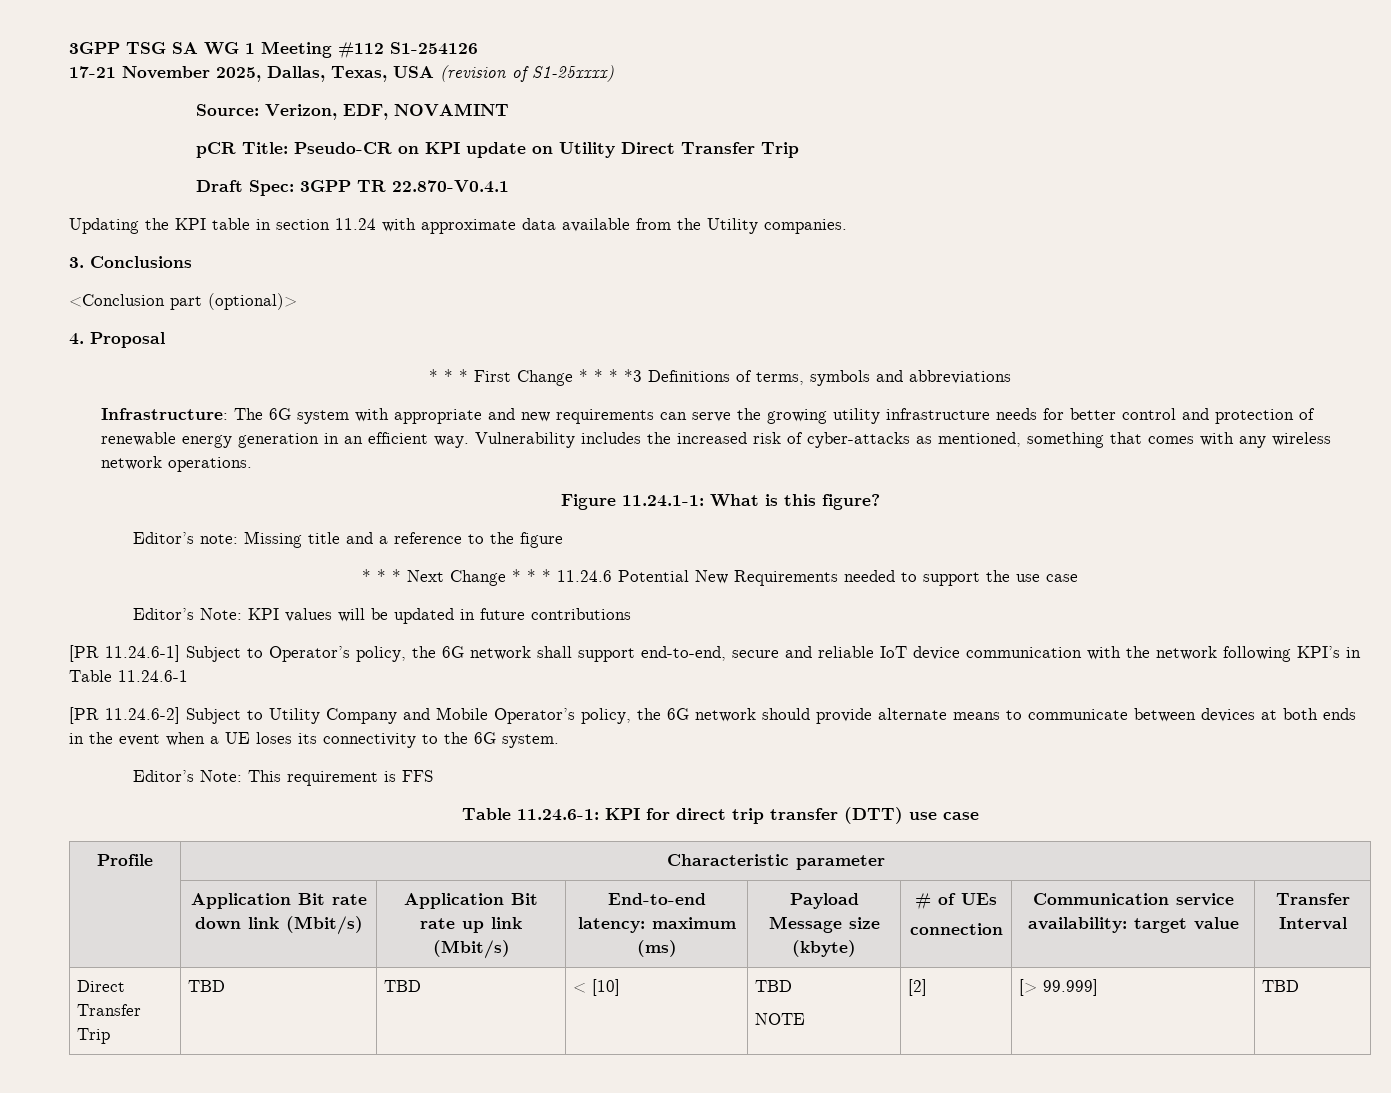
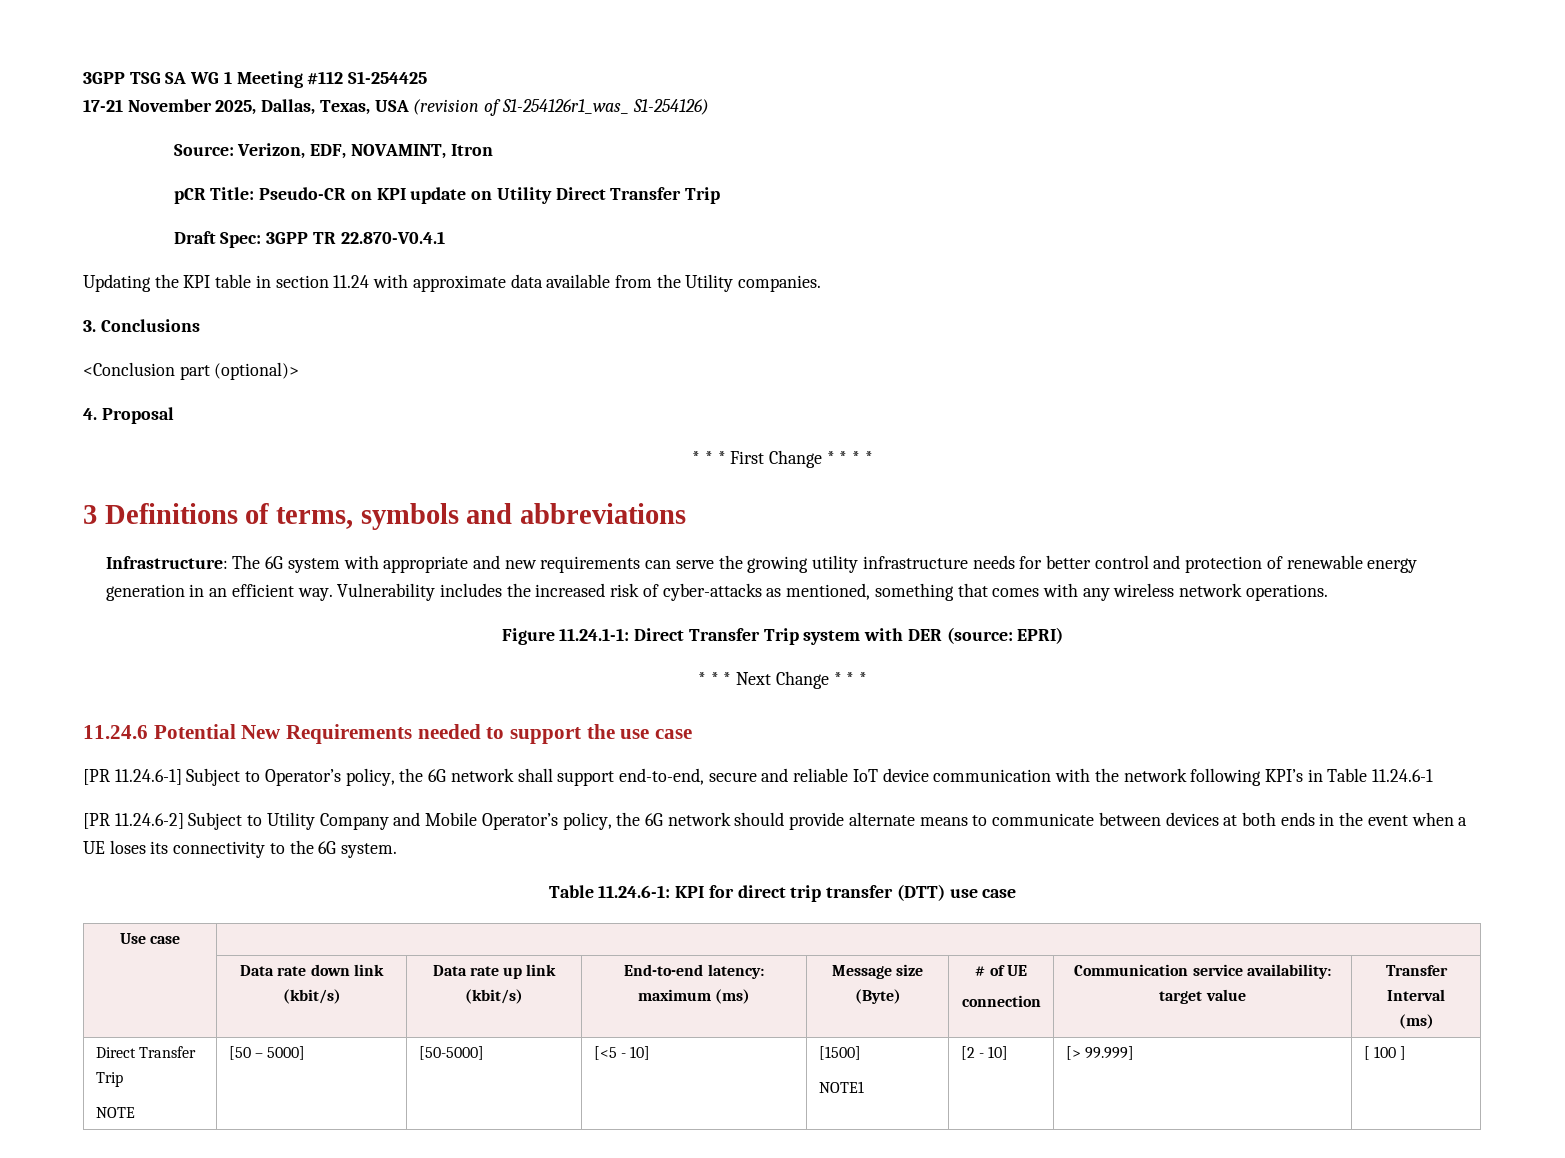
- 3GPP TSG SA WG 1 Meeting #112 S1-254126
+ 3GPP TSG SA WG 1 Meeting #112 S1-254425
- 17-21 November 2025, Dallas, Texas, USA (revision of S1-25xxxx)
+ 17-21 November 2025, Dallas, Texas, USA (revision of S1-254126r1_was_ S1-254126)
- Source: Verizon, EDF, NOVAMINT
+ Source: Verizon, EDF, NOVAMINT, Itron
- * * * First Change * * * *3 Definitions of terms, symbols and abbreviations
+ * * * First Change * * * *
+ 3 Definitions of terms, symbols and abbreviations
- Figure 11.24.1-1: What is this figure?
- Editor’s note: Missing title and a reference to the figure
+ Figure 11.24.1-1: Direct Transfer Trip system with DER (source: EPRI)
- * * * Next Change * * * 11.24.6 Potential New Requirements needed to support the use case
+ * * * Next Change * * *
+ 11.24.6 Potential New Requirements needed to support the use case
- Editor’s Note: KPI values will be updated in future contributions
- Editor’s Note: This requirement is FFS
- Profile | Characteristic parameter
- | Application Bit rate down link (Mbit/s) | Application Bit rate up link (Mbit/s) | End-to-end latency: maximum (ms) | Payload Message size (kbyte) | # of UEs
+ Use case |
+ | Data rate down link (kbit/s) | Data rate up link (kbit/s) | End-to-end latency: maximum (ms) | Message size (Byte) | # of UE
  connection | Communication service availability: target value | Transfer Interval
- Direct Transfer Trip | TBD | TBD | < [10] | TBD
- NOTE | [2] | [> 99.999] | TBD
+ (ms)
+ Direct Transfer Trip
+ NOTE | [50 – 5000] | [50-5000] | [<5 - 10] | [1500]
+ NOTE1 | [2 - 10] | [> 99.999] | [ 100 ]

